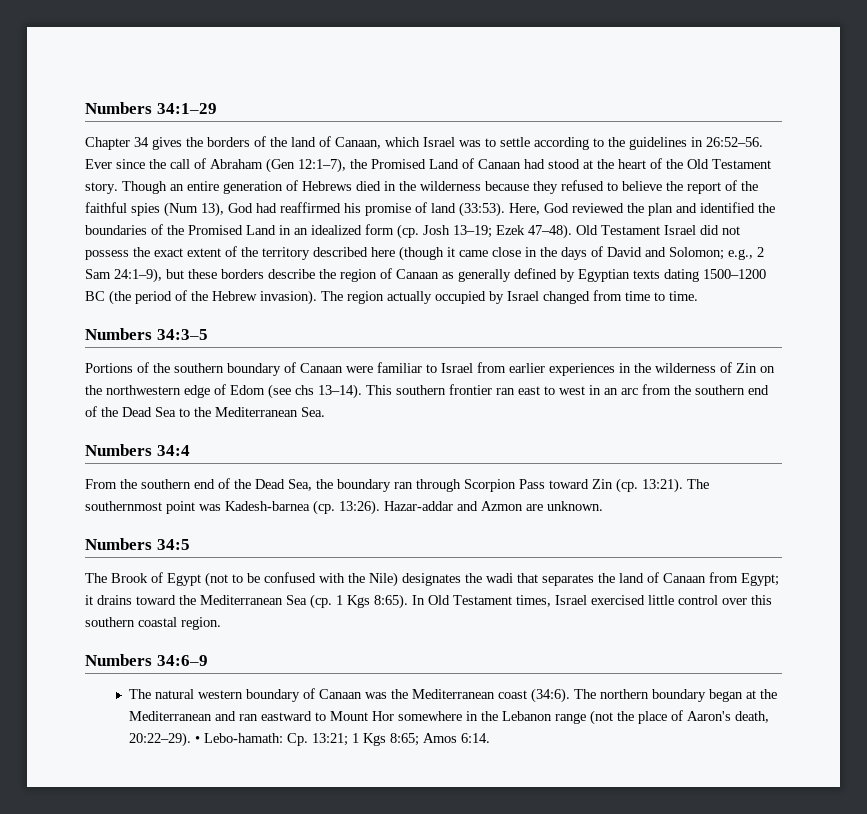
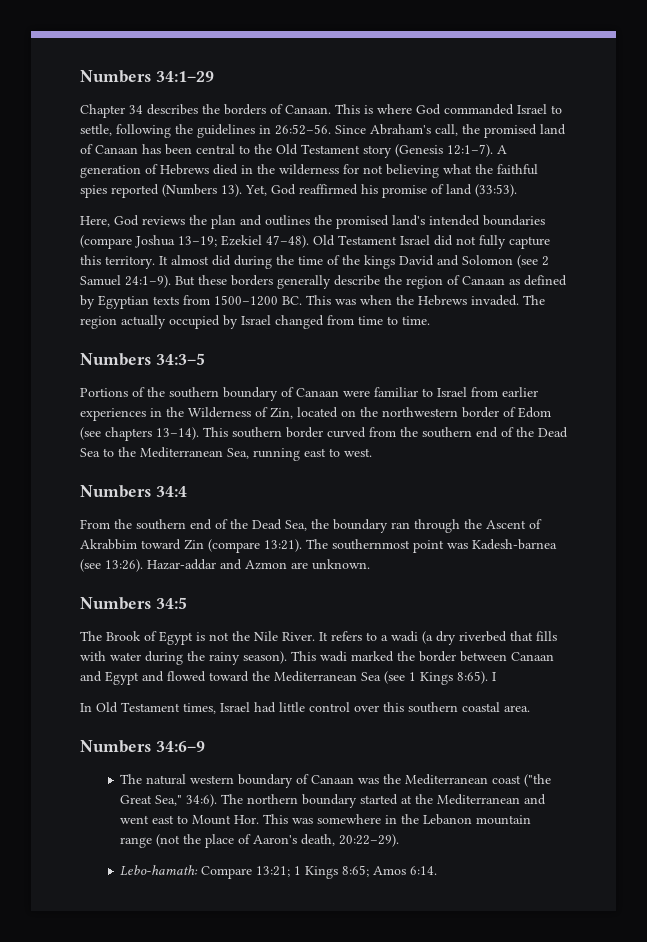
- Chapter 34 gives the borders of the land of Canaan, which Israel was to settle according to the guidelines in 26:52–56. Ever since the call of Abraham (Gen 12:1–7), the Promised Land of Canaan had stood at the heart of the Old Testament story. Though an entire generation of Hebrews died in the wilderness because they refused to believe the report of the faithful spies (Num 13), God had reaffirmed his promise of land (33:53). Here, God reviewed the plan and identified the boundaries of the Promised Land in an idealized form (cp. Josh 13–19; Ezek 47–48).
+ Chapter 34 describes the borders of Canaan. This is where God commanded Israel to settle, following the guidelines in 26:52–56. Since Abraham's call, the promised land of Canaan has been central to the Old Testament story (Genesis 12:1–7). A generation of Hebrews died in the wilderness for not believing what the faithful spies reported (Numbers 13). Yet, God reaffirmed his promise of land (33:53).
+ Here, God reviews the plan and outlines the promised land's intended boundaries (compare Joshua 13–19; Ezekiel 47–48).
- Old Testament Israel did not possess the exact extent of the territory described here (though it came close in the days of David and Solomon; e.g., 2 Sam 24:1–9), but these borders describe the region of Canaan as generally defined by Egyptian texts dating 1500–1200 BC (the period of the Hebrew invasion).
+ Old Testament Israel did not fully capture this territory. It almost did during the time of the kings David and Solomon (see 2 Samuel 24:1–9). But these borders generally describe the region of Canaan as defined by Egyptian texts from 1500–1200 BC. This was when the Hebrews invaded.
- Portions of the southern boundary of Canaan were familiar to Israel from earlier experiences in the wilderness of Zin on the northwestern edge of Edom (see chs 13–14).
+ Portions of the southern boundary of Canaan were familiar to Israel from earlier experiences in the Wilderness of Zin, located on the northwestern border of Edom (see chapters 13–14).
- This southern frontier ran east to west in an arc from the southern end of the Dead Sea to the Mediterranean Sea.
+ This southern border curved from the southern end of the Dead Sea to the Mediterranean Sea, running east to west.
- From the southern end of the Dead Sea, the boundary ran through Scorpion Pass toward Zin (cp. 13:21).
+ From the southern end of the Dead Sea, the boundary ran through the Ascent of Akrabbim toward Zin (compare 13:21).
- The southernmost point was Kadesh-barnea (cp. 13:26).
+ The southernmost point was Kadesh-barnea (see 13:26).
- The Brook of Egypt (not to be confused with the Nile) designates the wadi that separates the land of Canaan from Egypt; it drains toward the Mediterranean Sea (cp. 1 Kgs 8:65). In Old Testament times, Israel exercised little control over this southern coastal region.
+ The Brook of Egypt is not the Nile River. It refers to a wadi (a dry riverbed that fills with water during the rainy season). This wadi marked the border between Canaan and Egypt and flowed toward the Mediterranean Sea (see 1 Kings 8:65). I
+ In Old Testament times, Israel had little control over this southern coastal area.
- The natural western boundary of Canaan was the Mediterranean coast (34:6).
+ The natural western boundary of Canaan was the Mediterranean coast ("the Great Sea," 34:6).
- The northern boundary began at the Mediterranean and ran eastward to Mount Hor somewhere in the Lebanon range (not the place of Aaron's death, 20:22–29). • Lebo-hamath: Cp. 13:21; 1 Kgs 8:65; Amos 6:14.
+ The northern boundary started at the Mediterranean and went east to Mount Hor. This was somewhere in the Lebanon mountain range (not the place of Aaron's death, 20:22–29).
+ Lebo-hamath: Compare 13:21; 1 Kings 8:65; Amos 6:14.

